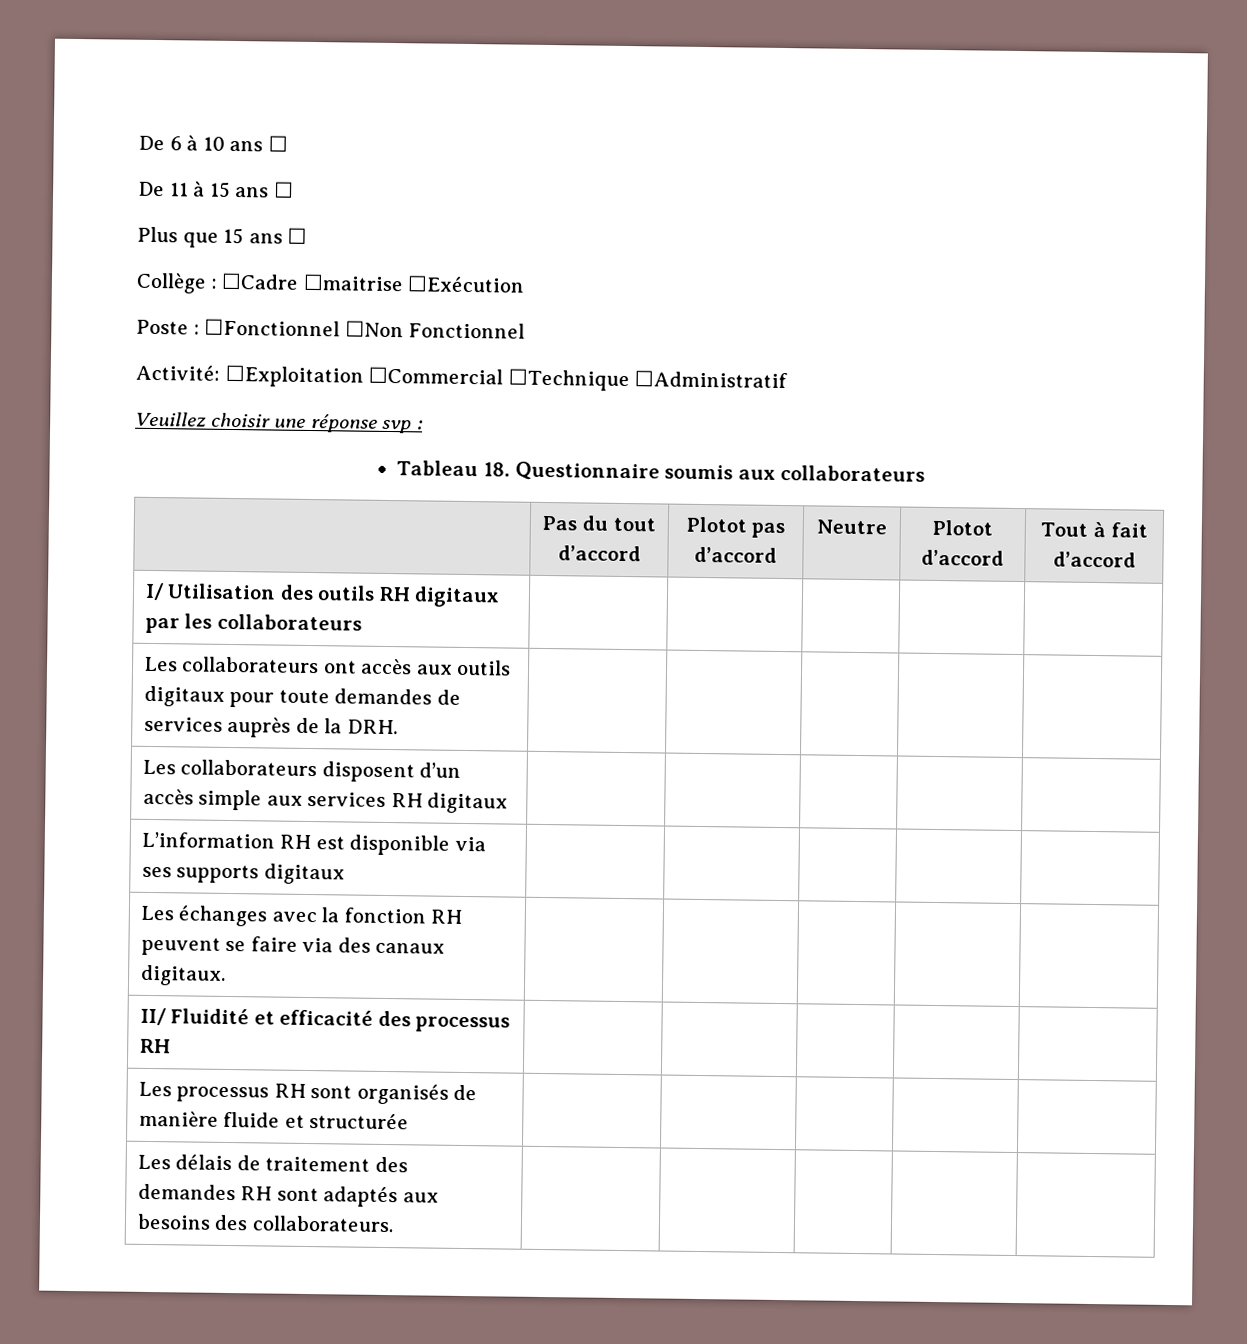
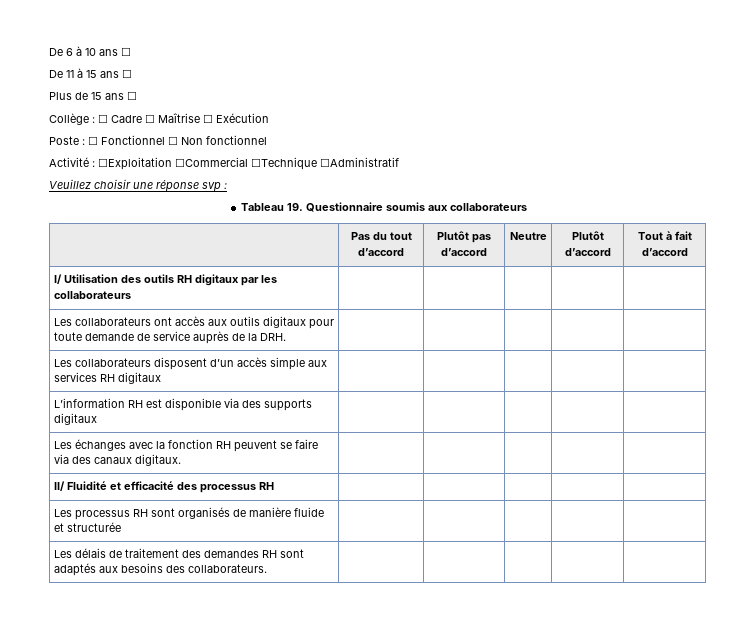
- Plus que 15 ans ☐
+ Plus de 15 ans ☐
- Collège : ☐Cadre ☐maitrise ☐Exécution
+ Collège : ☐ Cadre ☐ Maîtrise ☐ Exécution
- Poste : ☐Fonctionnel ☐Non Fonctionnel
- Activité: ☐Exploitation ☐Commercial ☐Technique ☐Administratif
+ Poste : ☐ Fonctionnel ☐ Non fonctionnel
+ Activité : ☐Exploitation ☐Commercial ☐Technique ☐Administratif
- Tableau 18. Questionnaire soumis aux collaborateurs
+ Tableau 19. Questionnaire soumis aux collaborateurs
- | Pas du tout d’accord | Plotot pas d’accord | Neutre | Plotot d’accord | Tout à fait d’accord
+ | Pas du tout d’accord | Plutôt pas d’accord | Neutre | Plutôt d’accord | Tout à fait d’accord
- Les collaborateurs ont accès aux outils digitaux pour toute demandes de services auprès de la DRH. | | | | |
+ Les collaborateurs ont accès aux outils digitaux pour toute demande de service auprès de la DRH. | | | | |
- L’information RH est disponible via ses supports digitaux | | | | |
+ L’information RH est disponible via des supports digitaux | | | | |

